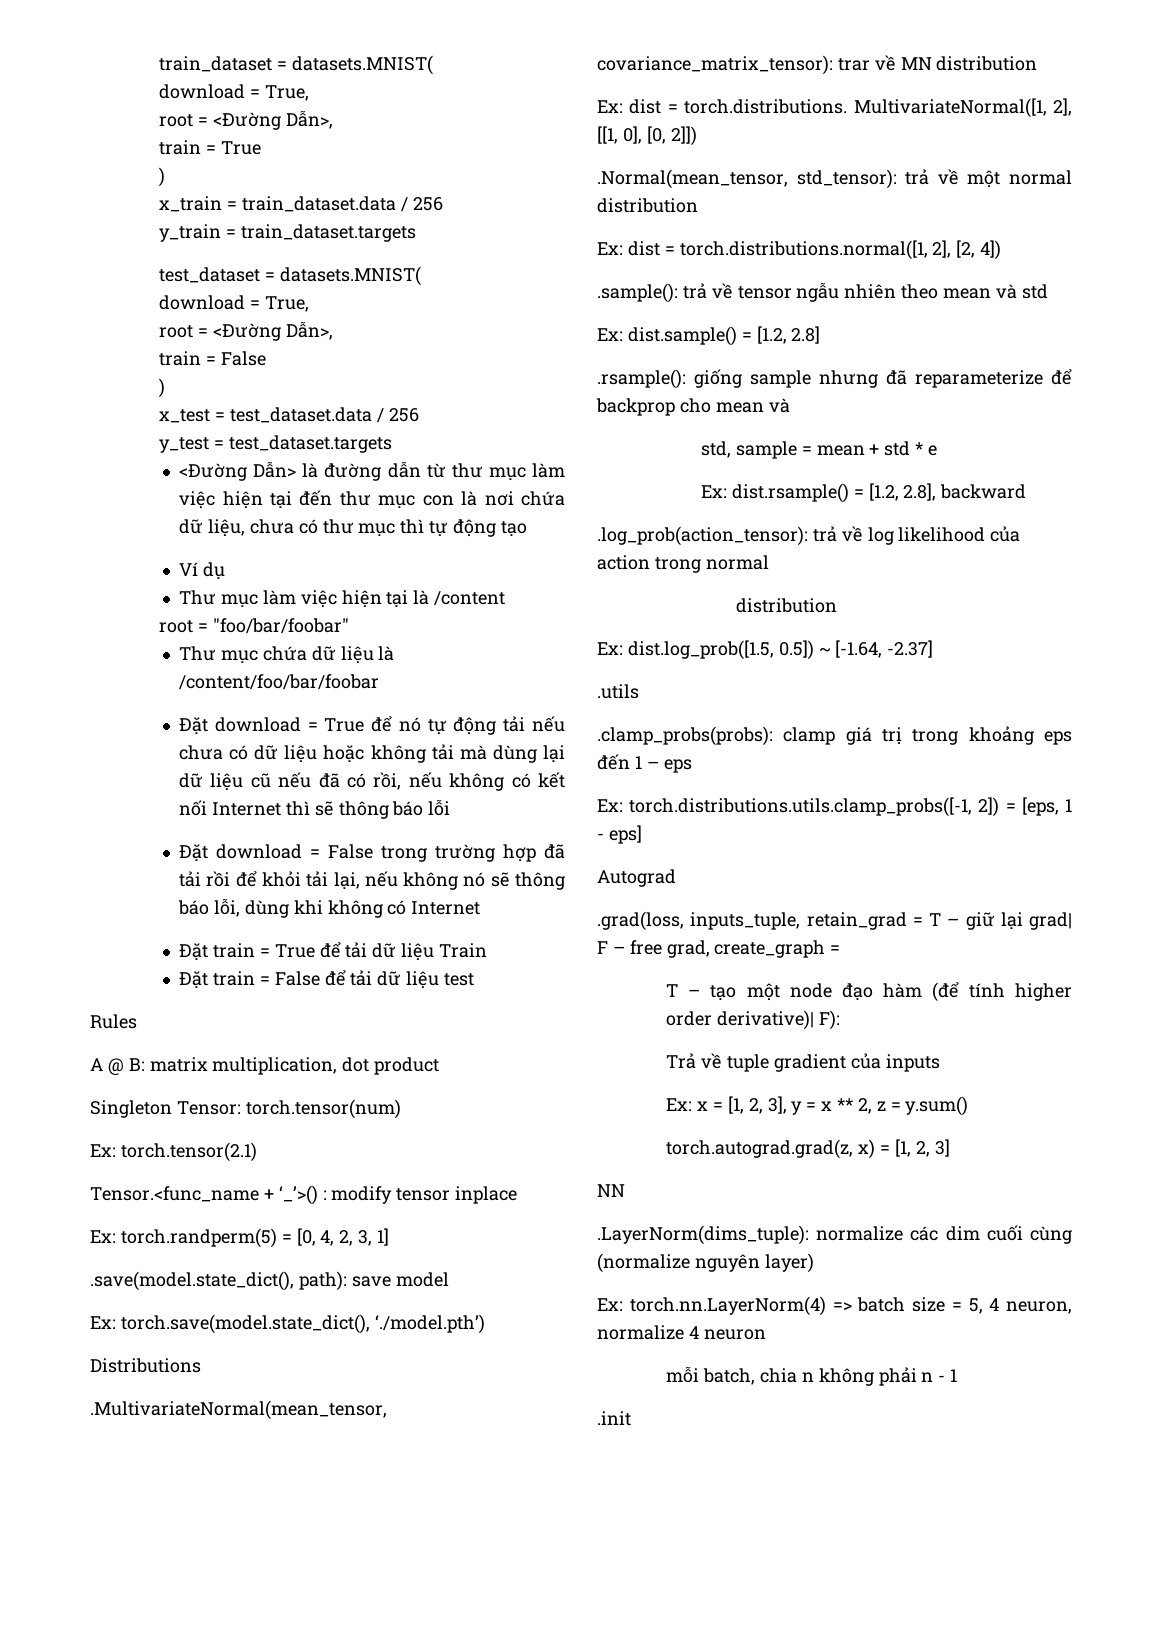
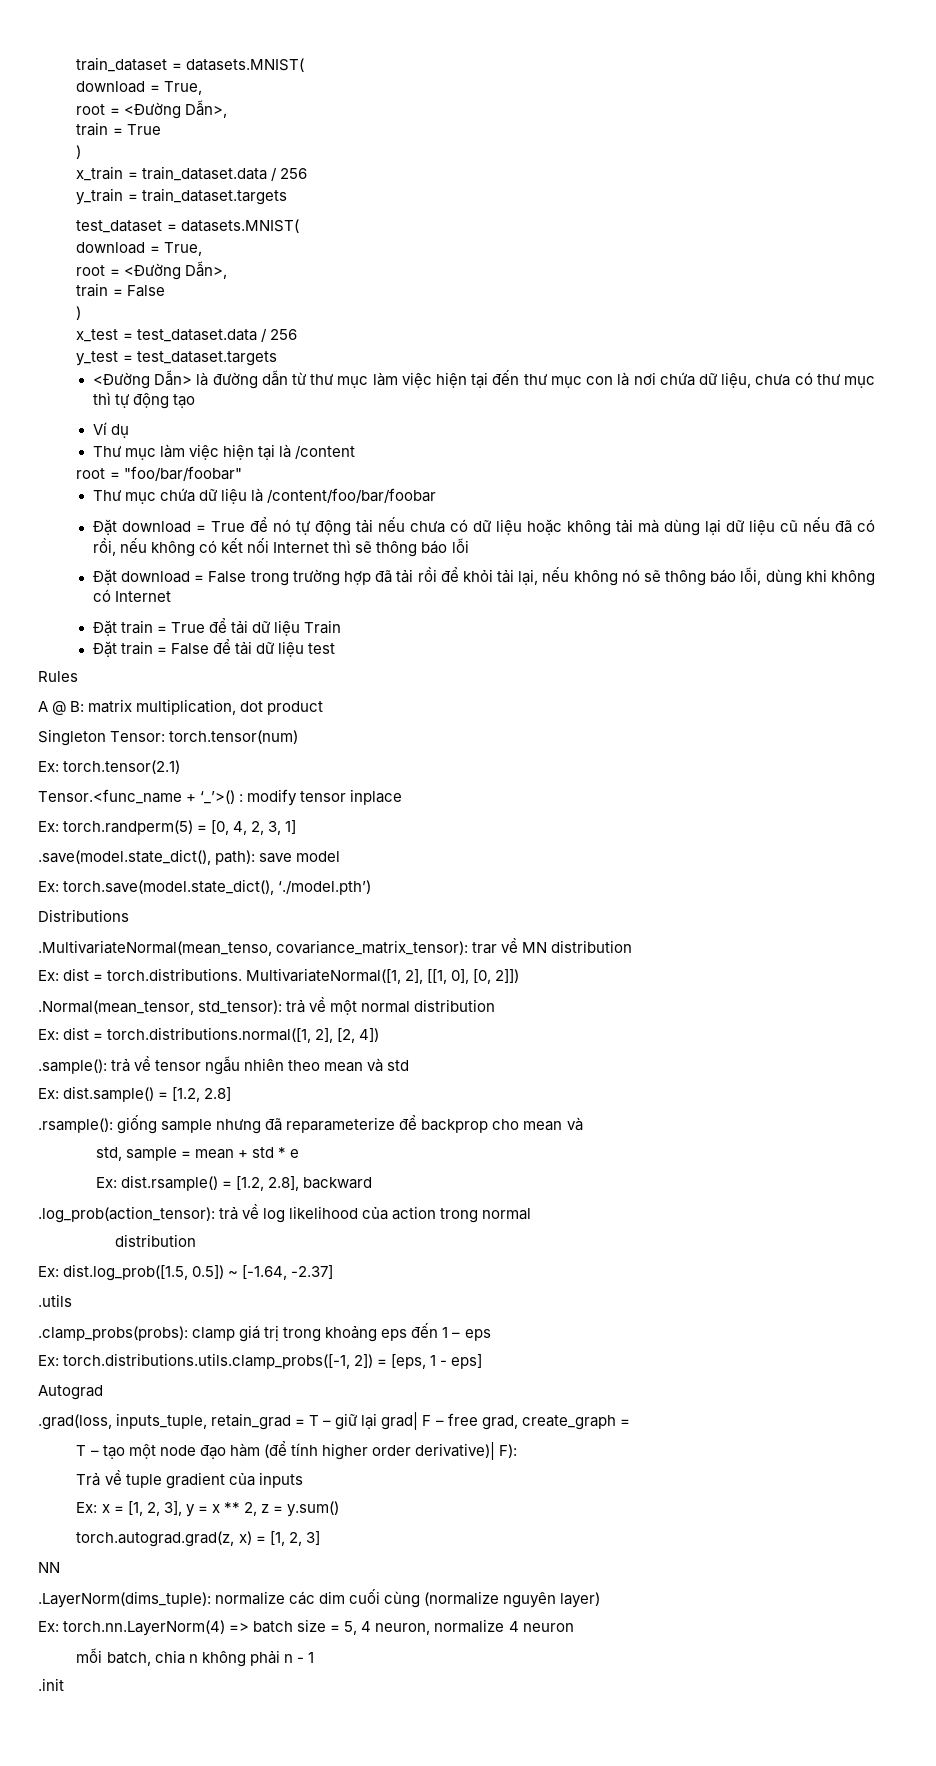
- .MultivariateNormal(mean_tensor, covariance_matrix_tensor): trar về MN distribution
+ .MultivariateNormal(mean_tenso, covariance_matrix_tensor): trar về MN distribution

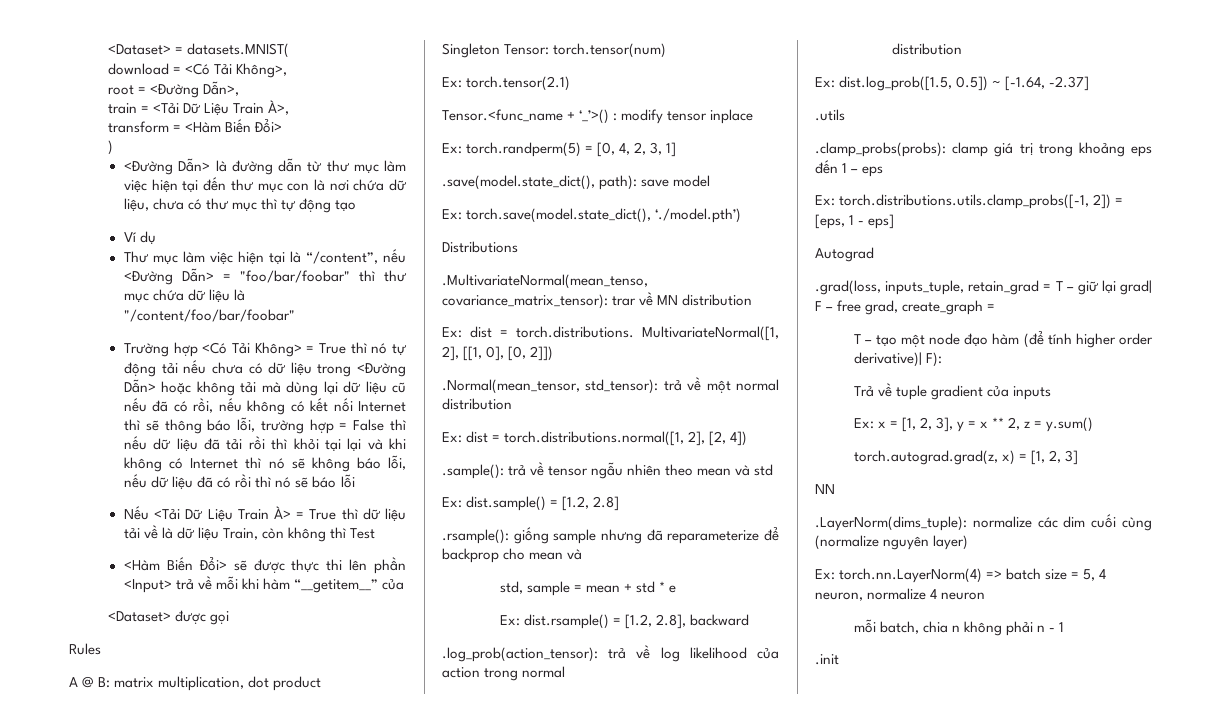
- train_dataset = datasets.MNIST(
- download = True,
+ <Dataset> = datasets.MNIST(
+ download = <Có Tải Không>,
  root = <Đường Dẫn>,
- train = True
+ train = <Tải Dữ Liệu Train À>,
+ transform = <Hàm Biến Đổi>
  )
- x_train = train_dataset.data / 256
- y_train = train_dataset.targets
- test_dataset = datasets.MNIST(
- download = True,
- root = <Đường Dẫn>,
- train = False
- )
- x_test = test_dataset.data / 256
- y_test = test_dataset.targets
- Thư mục làm việc hiện tại là /content
- root = "foo/bar/foobar"
- Thư mục chứa dữ liệu là /content/foo/bar/foobar
- Đặt download = True để nó tự động tải nếu chưa có dữ liệu hoặc không tải mà dùng lại dữ liệu cũ nếu đã có rồi, nếu không có kết nối Internet thì sẽ thông báo lỗi
- Đặt download = False trong trường hợp đã tải rồi để khỏi tải lại, nếu không nó sẽ thông báo lỗi, dùng khi không có Internet
- Đặt train = True để tải dữ liệu Train
- Đặt train = False để tải dữ liệu test
+ Thư mục làm việc hiện tại là “/content”, nếu <Đường Dẫn> = "foo/bar/foobar" thì thư mục chứa dữ liệu là "/content/foo/bar/foobar"
+ Trường hợp <Có Tải Không> = True thì nó tự động tải nếu chưa có dữ liệu trong <Đường Dẫn> hoặc không tải mà dùng lại dữ liệu cũ nếu đã có rồi, nếu không có kết nối Internet thì sẽ thông báo lỗi, trường hợp = False thì nếu dữ liệu đã tải rồi thì khỏi tại lại và khi không có Internet thì nó sẽ không báo lỗi, nếu dữ liệu đã có rồi thì nó sẽ báo lỗi
+ Nếu <Tải Dữ Liệu Train À> = True thì dữ liệu tải về là dữ liệu Train, còn không thì Test
+ <Hàm Biến Đổi> sẽ được thực thi lên phần <Input> trả về mỗi khi hàm “__getitem__” của
+ <Dataset> được gọi

